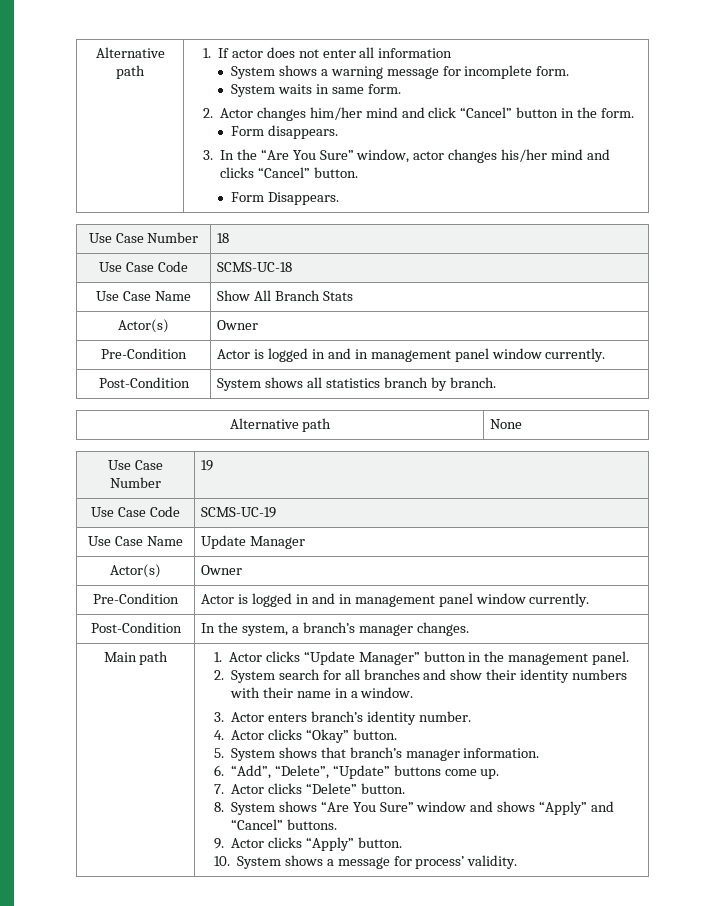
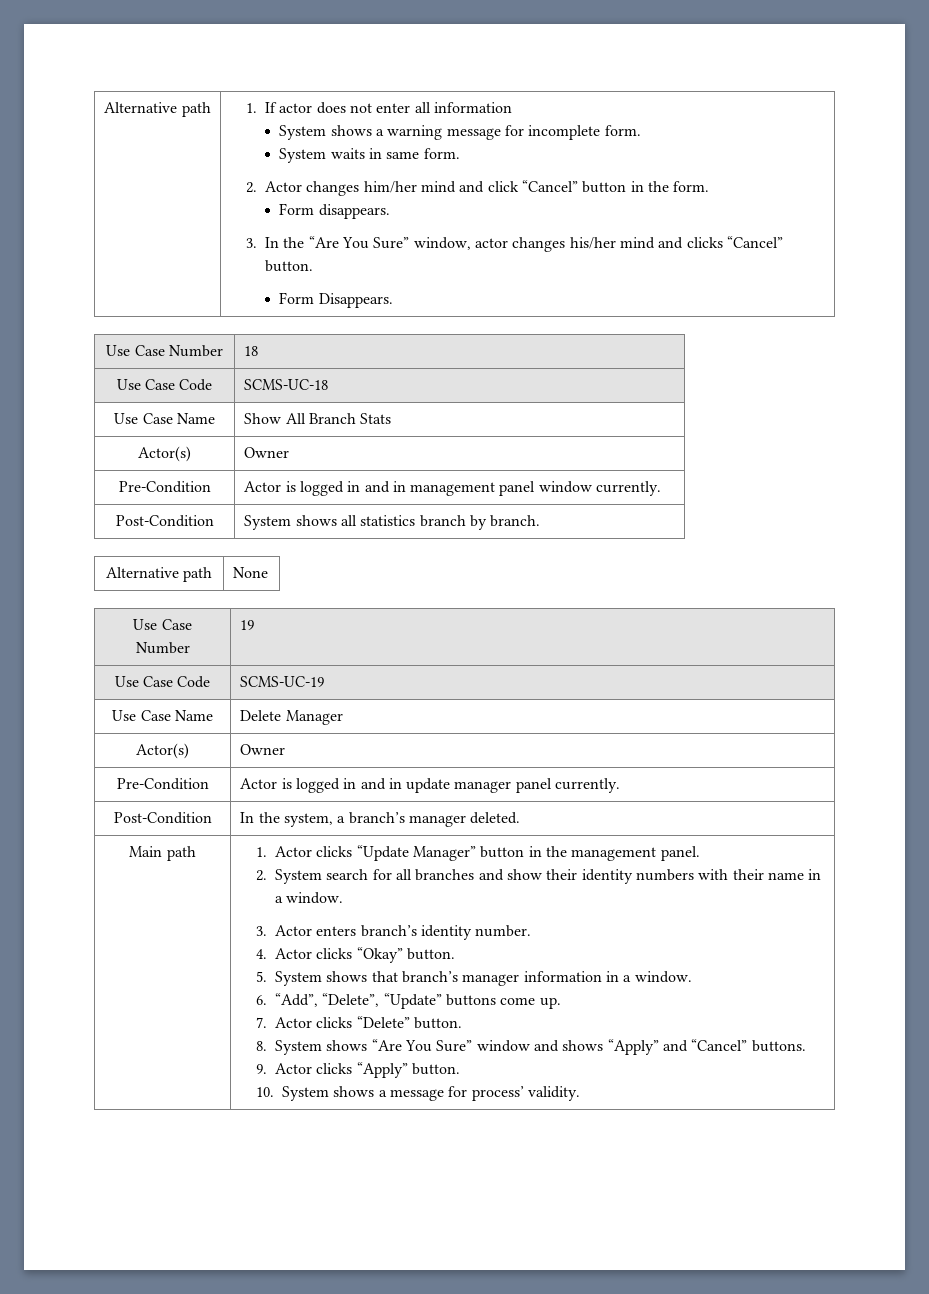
- Use Case Name | Update Manager
+ Use Case Name | Delete Manager
  Actor(s) | Owner
- Pre-Condition | Actor is logged in and in management panel window currently.
+ Pre-Condition | Actor is logged in and in update manager panel currently.
- Post-Condition | In the system, a branch’s manager changes.
+ Post-Condition | In the system, a branch’s manager deleted.
- 5. System shows that branch’s manager information.
+ 5. System shows that branch’s manager information in a window.

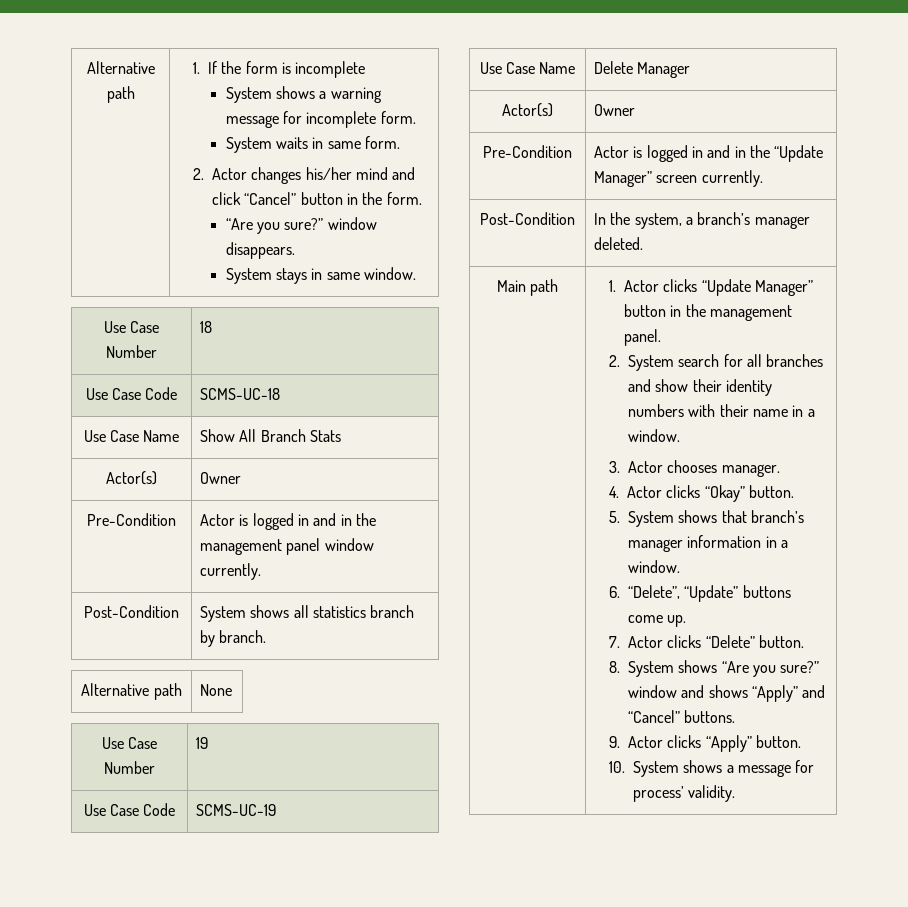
- 1. If actor does not enter all information
+ 1. If the form is incomplete
- 2. Actor changes him/her mind and click “Cancel” button in the form.
+ 2. Actor changes his/her mind and click “Cancel” button in the form.
- Form disappears.
- 3. In the “Are You Sure” window, actor changes his/her mind and clicks “Cancel” button.
- Form Disappears.
+ “Are you sure?” window disappears.
+ System stays in same window.
- Pre-Condition | Actor is logged in and in management panel window currently.
+ Pre-Condition | Actor is logged in and in the management panel window currently.
- Pre-Condition | Actor is logged in and in update manager panel currently.
+ Pre-Condition | Actor is logged in and in the “Update Manager” screen currently.
- 3. Actor enters branch’s identity number.
+ 3. Actor chooses manager.
- 6. “Add”, “Delete”, “Update” buttons come up.
+ 6. “Delete”, “Update” buttons come up.
- 8. System shows “Are You Sure” window and shows “Apply” and “Cancel” buttons.
+ 8. System shows “Are you sure?” window and shows “Apply” and “Cancel” buttons.

